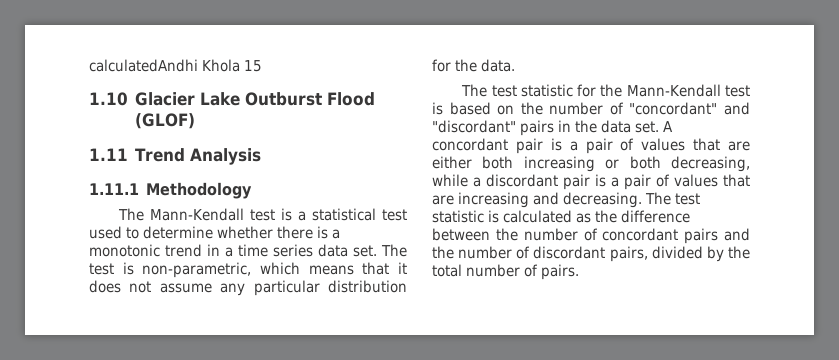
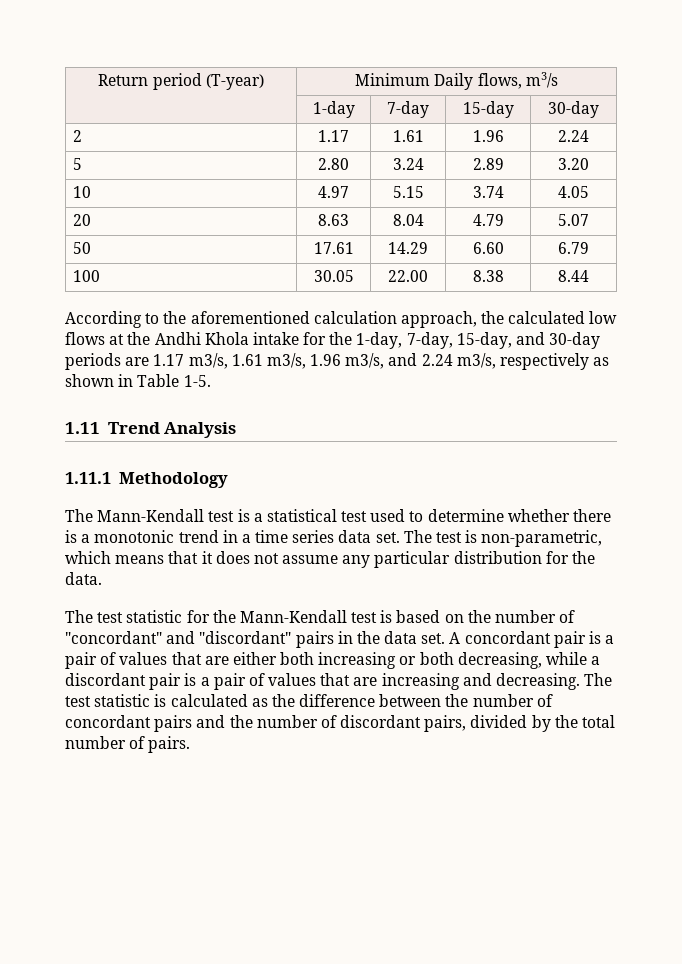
- calculatedAndhi Khola 15
- 1.10 Glacier Lake Outburst Flood (GLOF)
+ Return period (T-year) | Minimum Daily flows, m3/s
+ | 1-day | 7-day | 15-day | 30-day
+ 2 | 1.17 | 1.61 | 1.96 | 2.24
+ 5 | 2.80 | 3.24 | 2.89 | 3.20
+ 10 | 4.97 | 5.15 | 3.74 | 4.05
+ 20 | 8.63 | 8.04 | 4.79 | 5.07
+ 50 | 17.61 | 14.29 | 6.60 | 6.79
+ 100 | 30.05 | 22.00 | 8.38 | 8.44
+ According to the aforementioned calculation approach, the calculated low flows at the Andhi Khola intake for the 1-day, 7-day, 15-day, and 30-day periods are 1.17 m3/s, 1.61 m3/s, 1.96 m3/s, and 2.24 m3/s, respectively as shown in Table 1-5.

